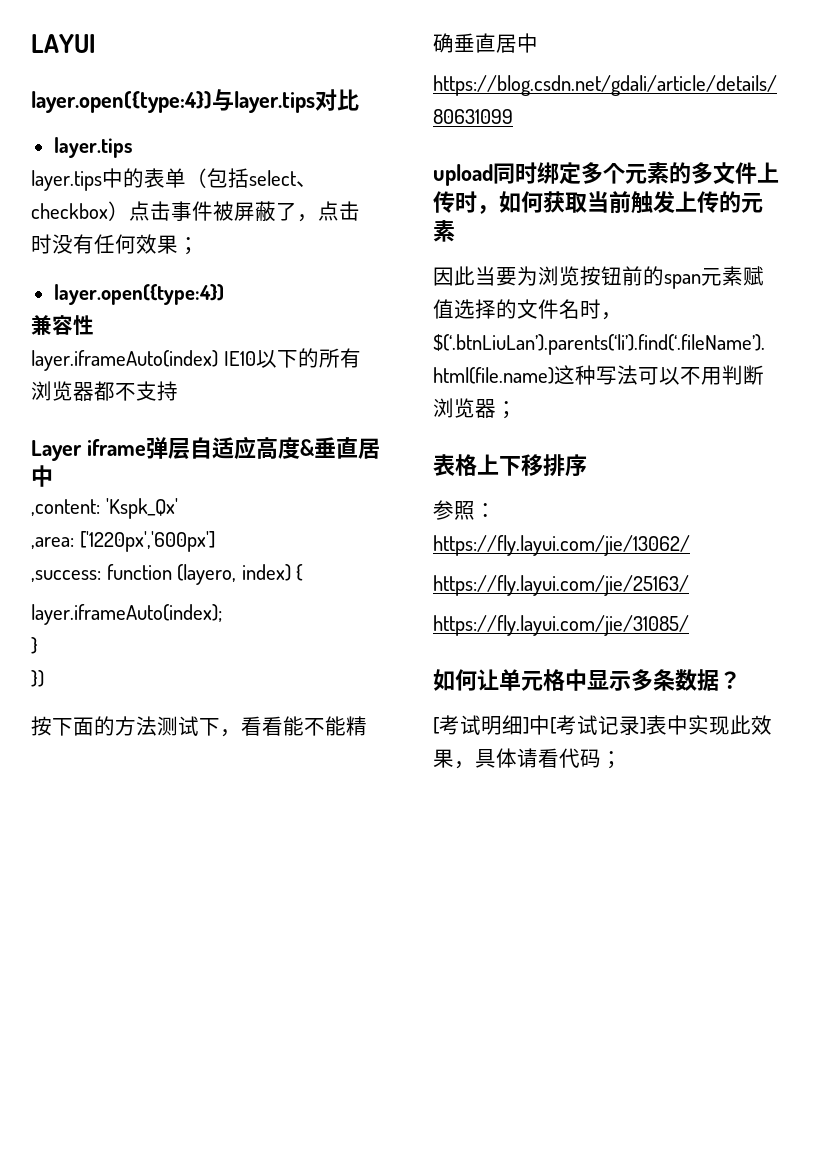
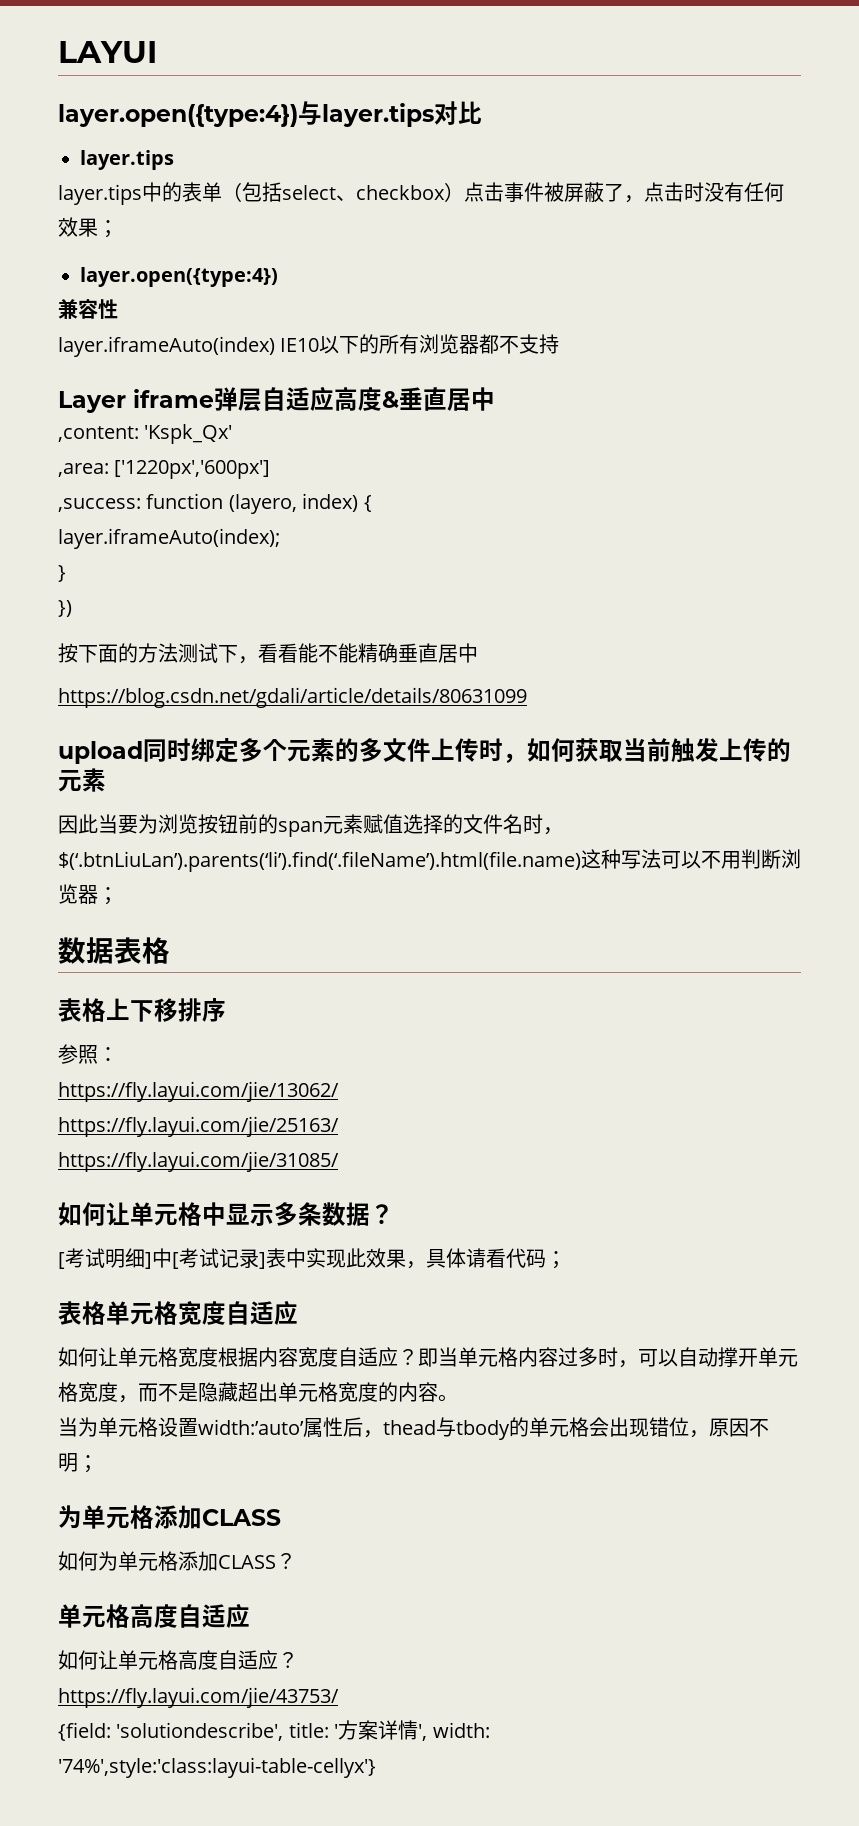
+ 数据表格
+ 表格单元格宽度自适应
+ 如何让单元格宽度根据内容宽度自适应？即当单元格内容过多时，可以自动撑开单元格宽度，而不是隐藏超出单元格宽度的内容。
+ 当为单元格设置width:’auto’属性后，thead与tbody的单元格会出现错位，原因不明；
+ 为单元格添加CLASS
+ 如何为单元格添加CLASS？
+ 单元格高度自适应
+ 如何让单元格高度自适应？
+ https://fly.layui.com/jie/43753/
+ {field: 'solutiondescribe', title: '方案详情', width: '74%',style:'class:layui-table-cellyx'}

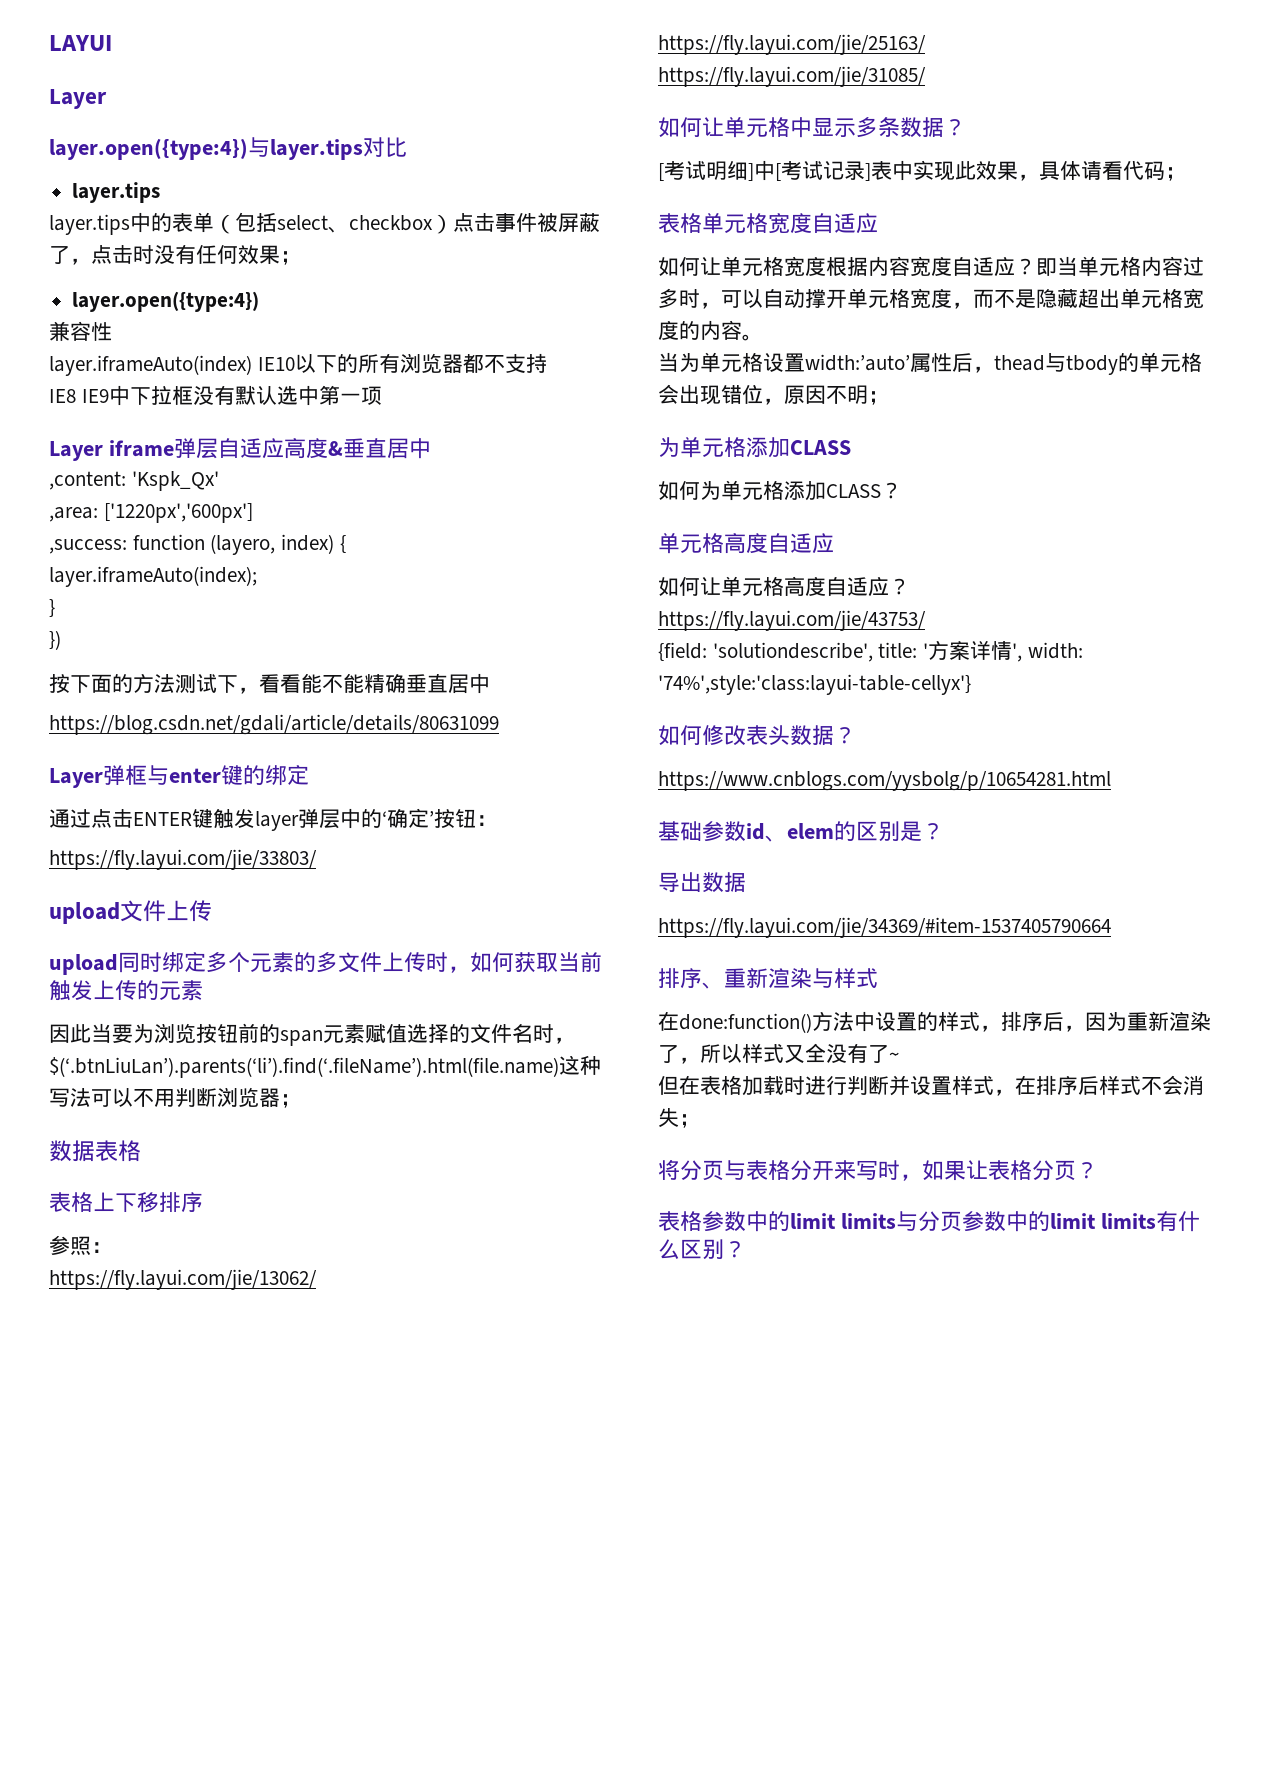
  LAYUI
+ Layer
+ IE8 IE9中下拉框没有默认选中第一项
+ Layer弹框与enter键的绑定
+ 通过点击ENTER键触发layer弹层中的‘确定’按钮：
+ https://fly.layui.com/jie/33803/
+ upload文件上传
+ 如何修改表头数据？
+ https://www.cnblogs.com/yysbolg/p/10654281.html
+ 基础参数id、elem的区别是？
+ 导出数据
+ https://fly.layui.com/jie/34369/#item-1537405790664
+ 排序、重新渲染与样式
+ 在done:function()方法中设置的样式，排序后，因为重新渲染了，所以样式又全没有了~
+ 但在表格加载时进行判断并设置样式，在排序后样式不会消失；
+ 将分页与表格分开来写时，如果让表格分页？
+ 表格参数中的limit limits与分页参数中的limit limits有什么区别？

